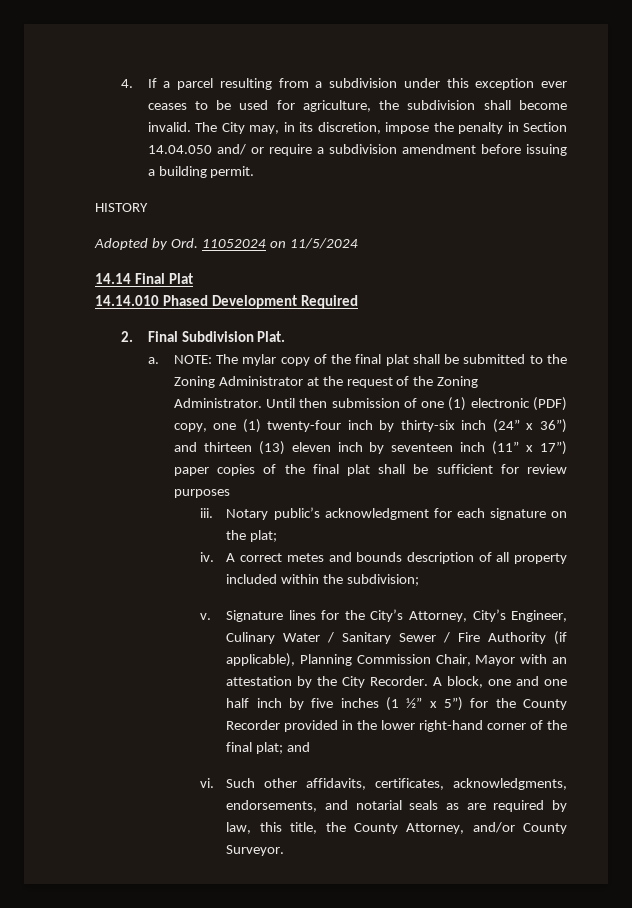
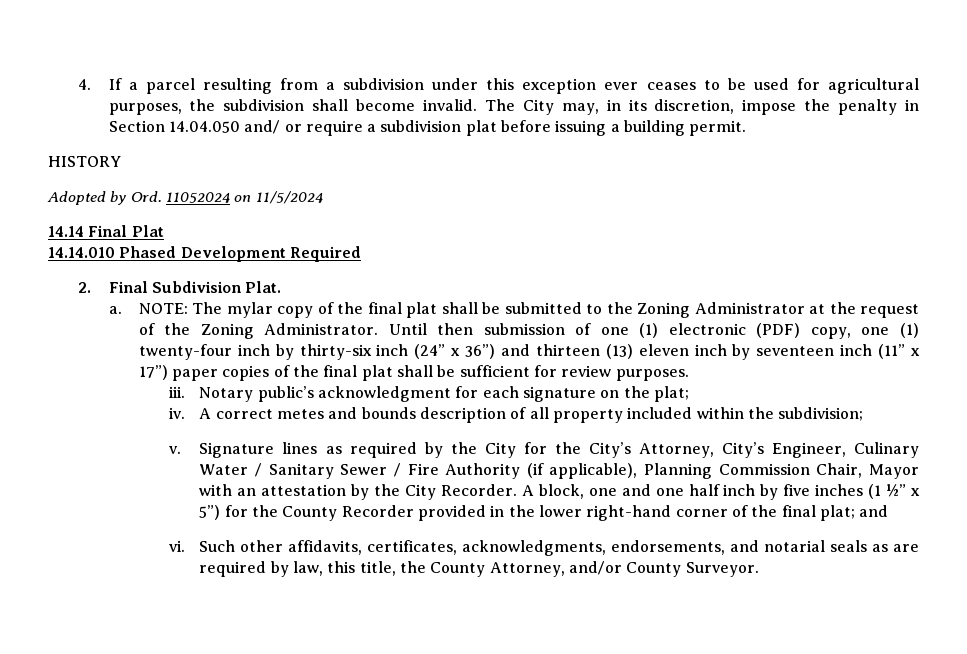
- 4. If a parcel resulting from a subdivision under this exception ever ceases to be used for agriculture, the subdivision shall become invalid.
+ 4. If a parcel resulting from a subdivision under this exception ever ceases to be used for agricultural purposes, the subdivision shall become invalid.
- The City may, in its discretion, impose the penalty in Section 14.04.050 and/ or require a subdivision amendment before issuing a building permit.
+ The City may, in its discretion, impose the penalty in Section 14.04.050 and/ or require a subdivision plat before issuing a building permit.
- Until then submission of one (1) electronic (PDF) copy, one (1) twenty-four inch by thirty-six inch (24” x 36”) and thirteen (13) eleven inch by seventeen inch (11” x 17”) paper copies of the final plat shall be sufficient for review purposes
+ Until then submission of one (1) electronic (PDF) copy, one (1) twenty-four inch by thirty-six inch (24” x 36”) and thirteen (13) eleven inch by seventeen inch (11” x 17”) paper copies of the final plat shall be sufficient for review purposes.
- Signature lines for the City’s Attorney, City’s Engineer, Culinary Water / Sanitary Sewer / Fire Authority (if applicable), Planning Commission Chair, Mayor with an attestation by the City Recorder.
+ Signature lines as required by the City for the City’s Attorney, City’s Engineer, Culinary Water / Sanitary Sewer / Fire Authority (if applicable), Planning Commission Chair, Mayor with an attestation by the City Recorder.

